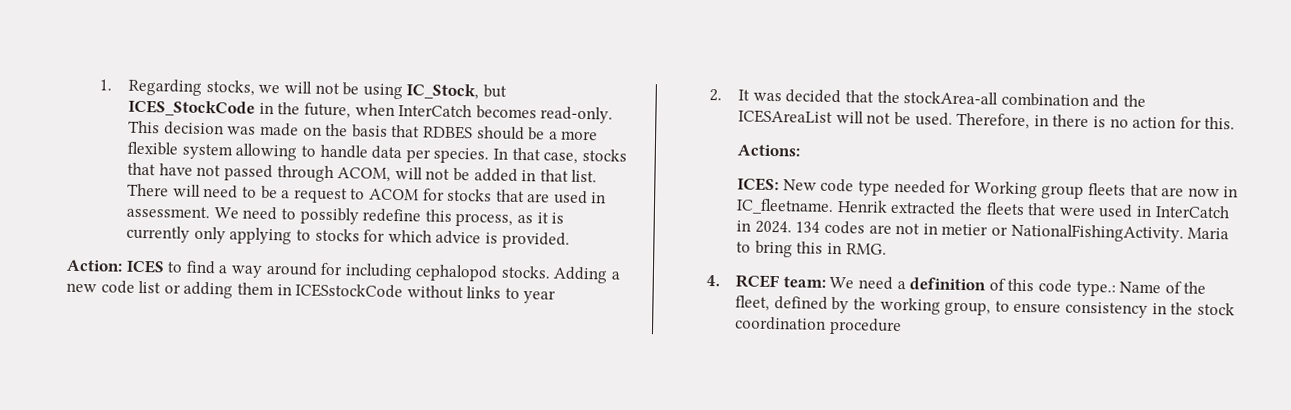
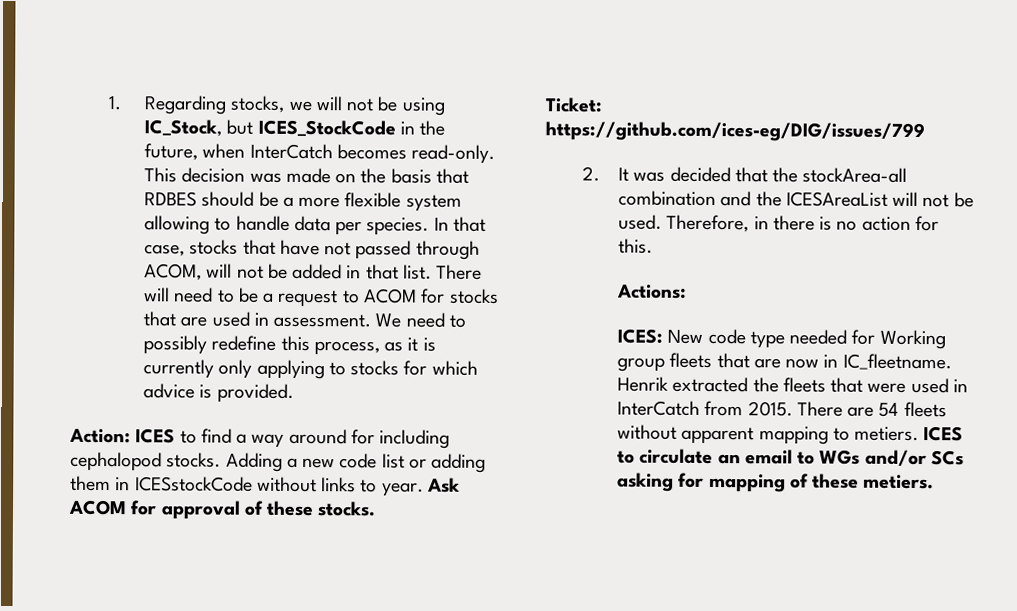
- Adding a new code list or adding them in ICESstockCode without links to year
+ Adding a new code list or adding them in ICESstockCode without links to year. Ask ACOM for approval of these stocks.
+ Ticket: https://github.com/ices-eg/DIG/issues/799
- Henrik extracted the fleets that were used in InterCatch in 2024. 134 codes are not in metier or NationalFishingActivity. Maria to bring this in RMG.
- 4. RCEF team: We need a definition of this code type.: Name of the fleet, defined by the working group, to ensure consistency in the stock coordination procedure
+ Henrik extracted the fleets that were used in InterCatch from 2015. There are 54 fleets without apparent mapping to metiers. ICES to circulate an email to WGs and/or SCs asking for mapping of these metiers.

